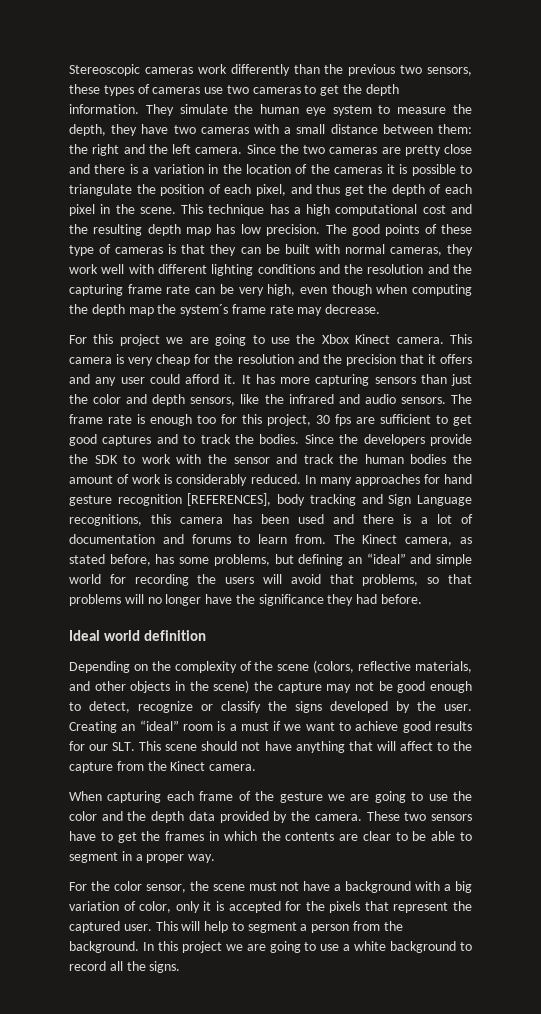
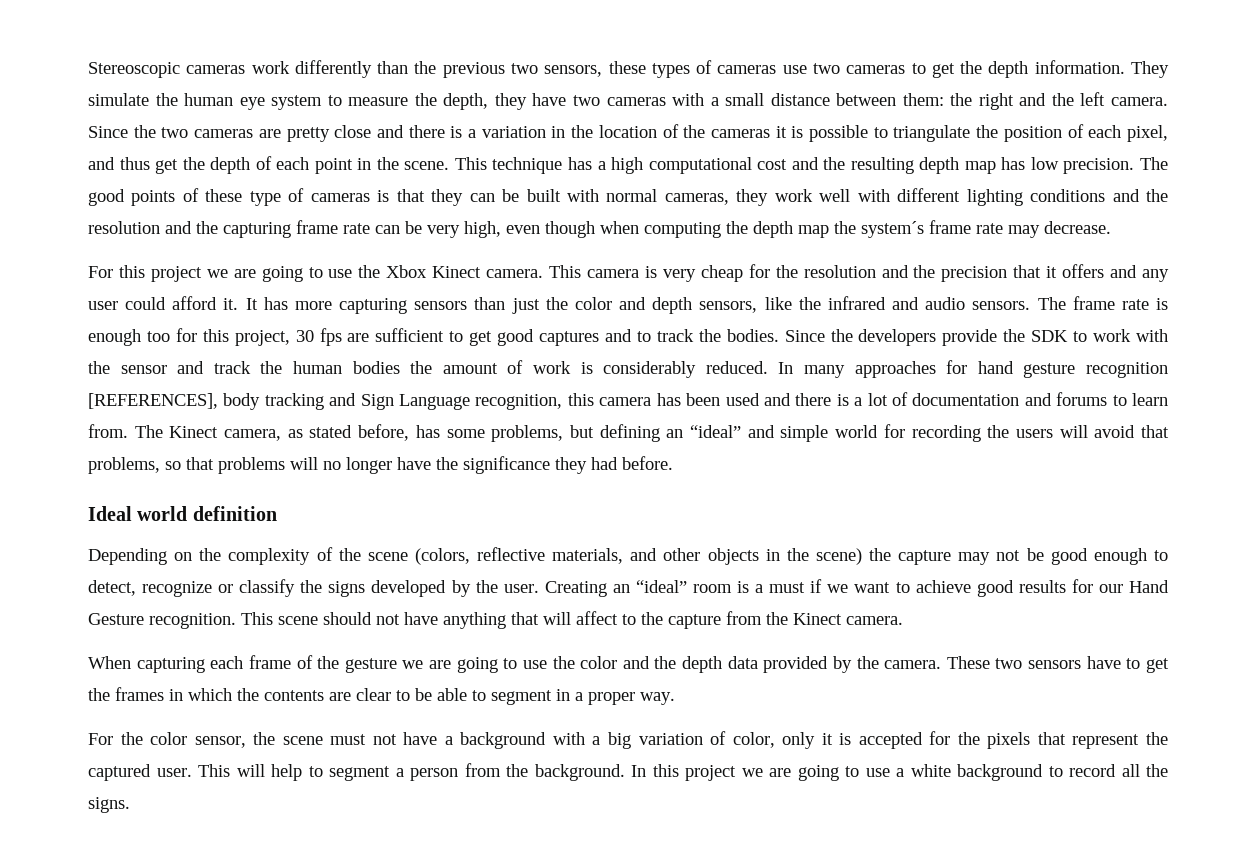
- Since the two cameras are pretty close and there is a variation in the location of the cameras it is possible to triangulate the position of each pixel, and thus get the depth of each pixel in the scene.
+ Since the two cameras are pretty close and there is a variation in the location of the cameras it is possible to triangulate the position of each pixel, and thus get the depth of each point in the scene.
- In many approaches for hand gesture recognition [REFERENCES], body tracking and Sign Language recognitions, this camera has been used and there is a lot of documentation and forums to learn from.
+ In many approaches for hand gesture recognition [REFERENCES], body tracking and Sign Language recognition, this camera has been used and there is a lot of documentation and forums to learn from.
- Creating an “ideal” room is a must if we want to achieve good results for our SLT. This scene should not have anything that will affect to the capture from the Kinect camera.
+ Creating an “ideal” room is a must if we want to achieve good results for our Hand Gesture recognition. This scene should not have anything that will affect to the capture from the Kinect camera.

